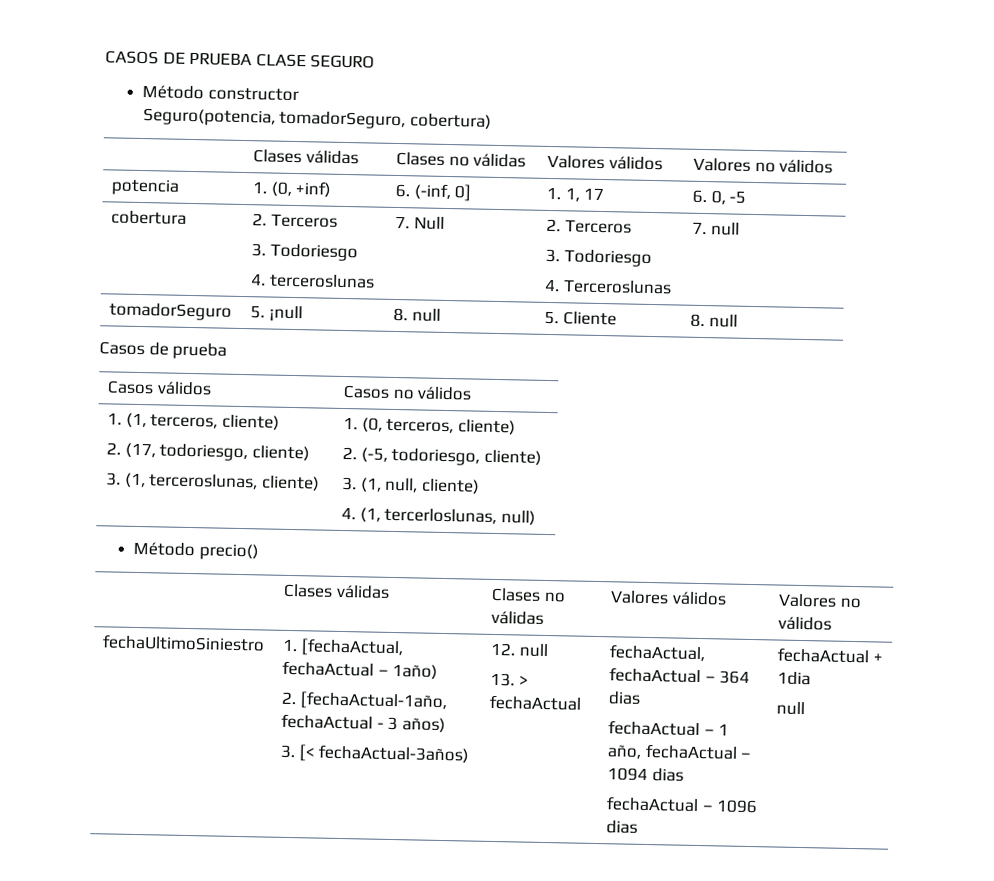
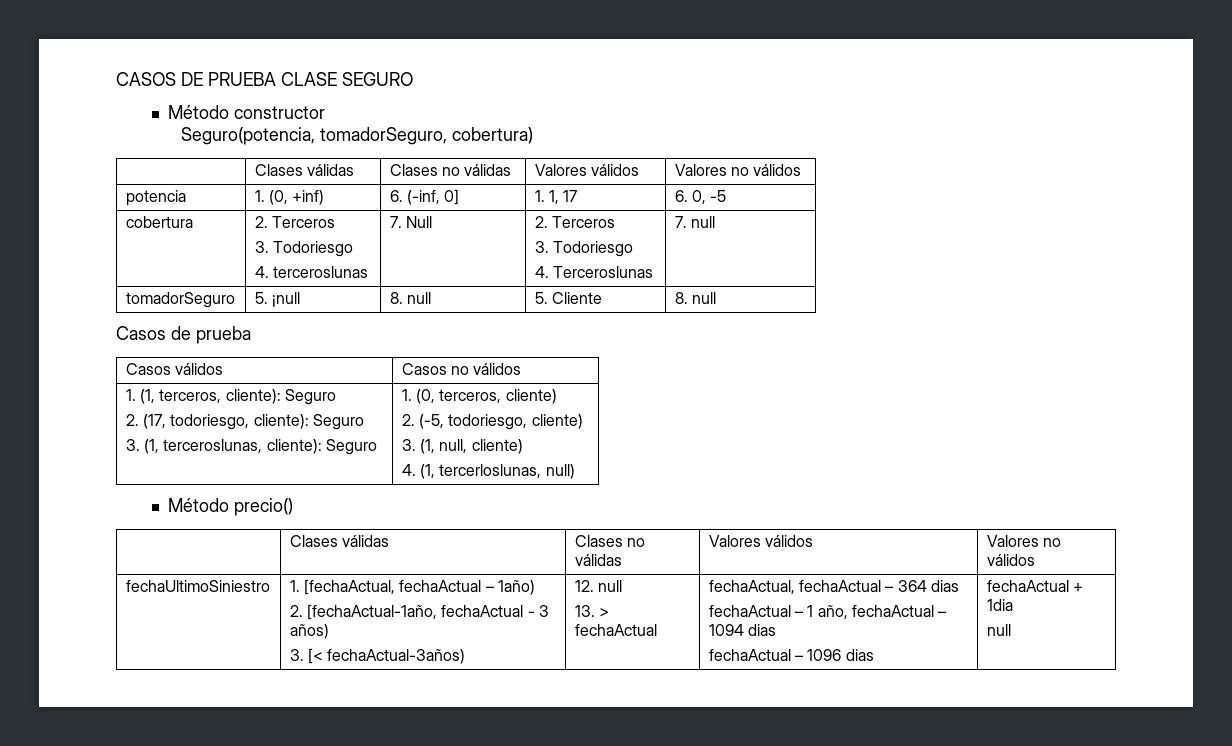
- 1. (1, terceros, cliente)
- 2. (17, todoriesgo, cliente)
- 3. (1, terceroslunas, cliente) | 1. (0, terceros, cliente)
+ 1. (1, terceros, cliente): Seguro
+ 2. (17, todoriesgo, cliente): Seguro
+ 3. (1, terceroslunas, cliente): Seguro | 1. (0, terceros, cliente)

